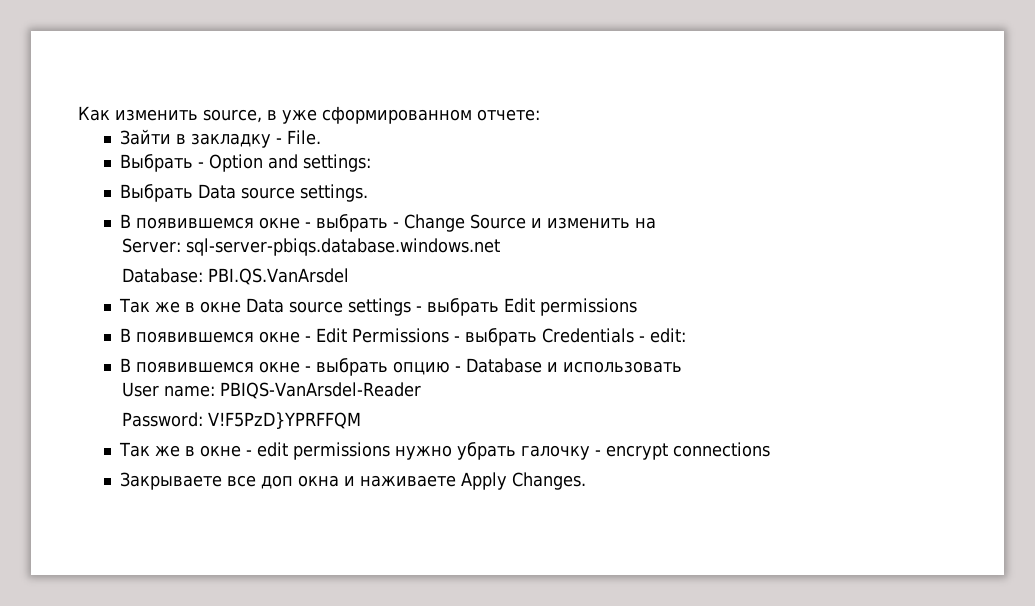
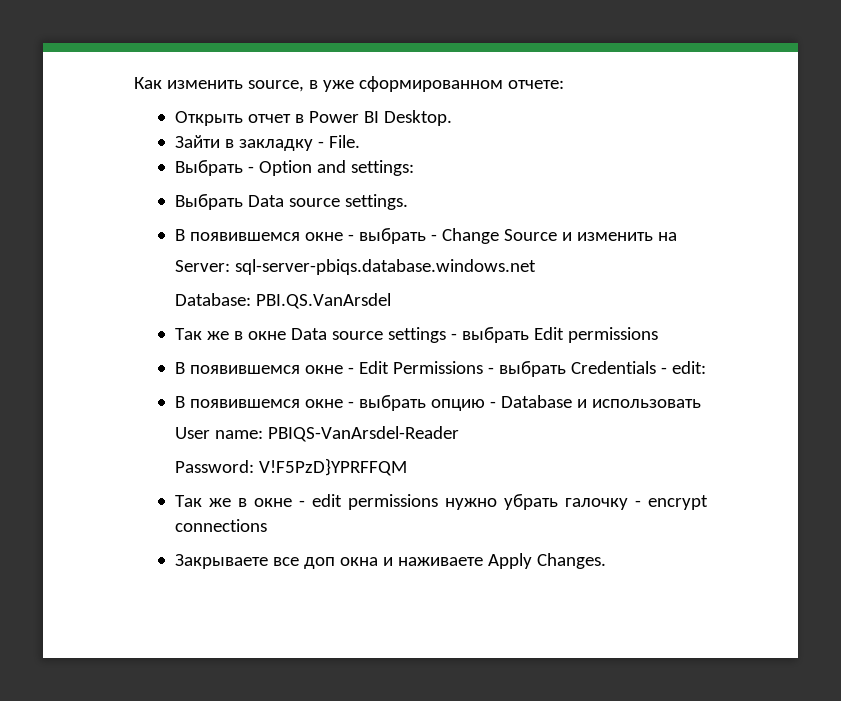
+ Открыть отчет в Power BI Desktop.

